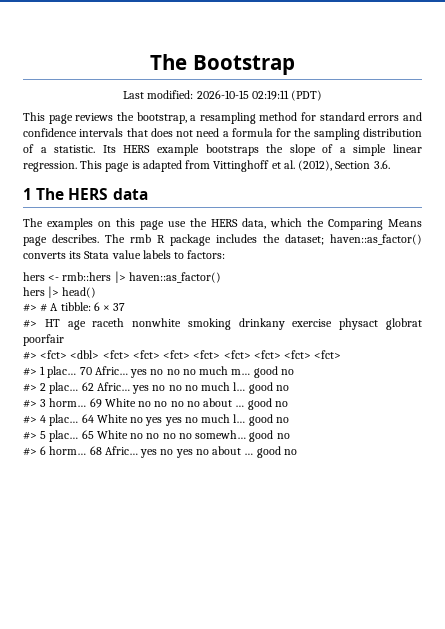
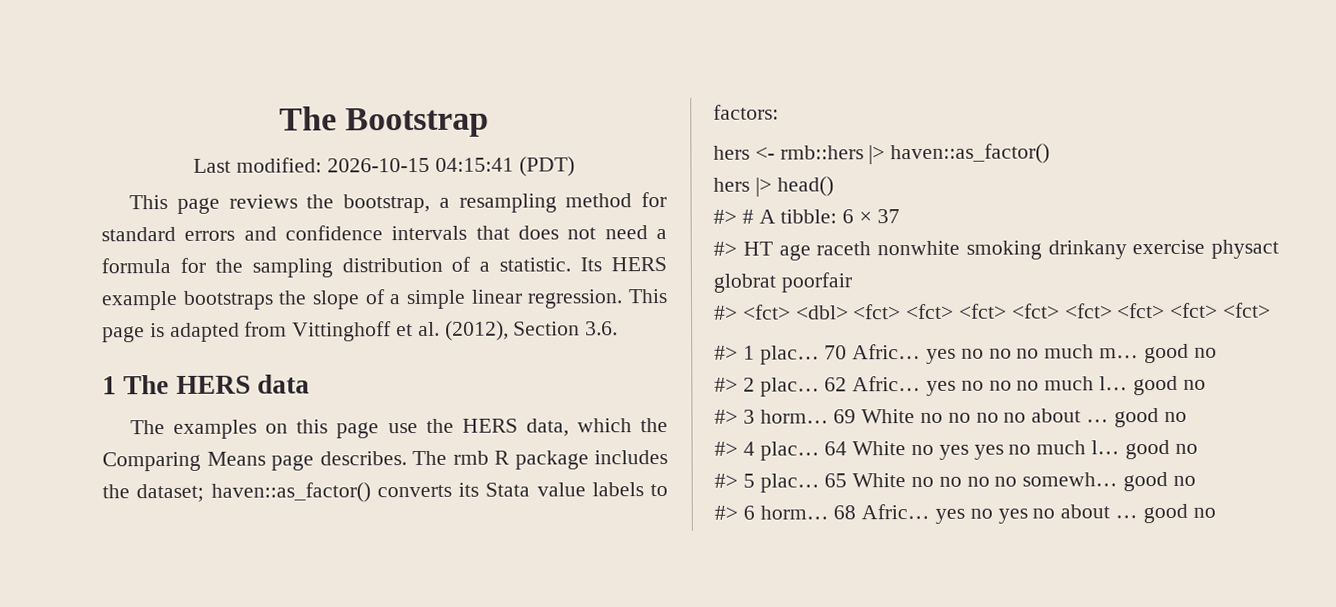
- Last modified: 2026-10-15 02:19:11 (PDT)
+ Last modified: 2026-10-15 04:15:41 (PDT)

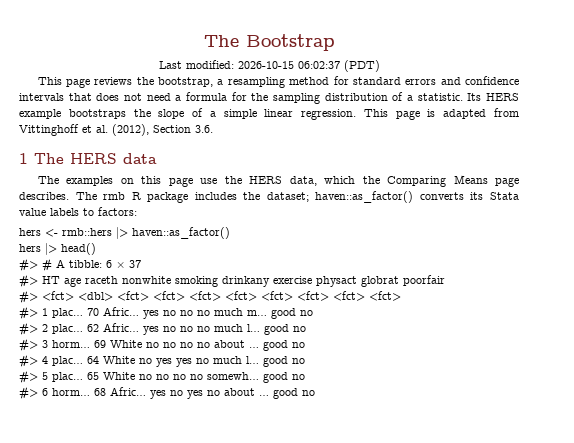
- Last modified: 2026-10-15 04:15:41 (PDT)
+ Last modified: 2026-10-15 06:02:37 (PDT)

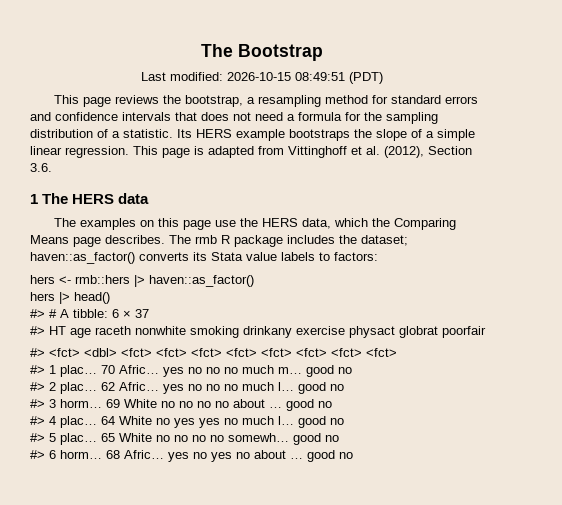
- Last modified: 2026-10-15 06:02:37 (PDT)
+ Last modified: 2026-10-15 08:49:51 (PDT)

